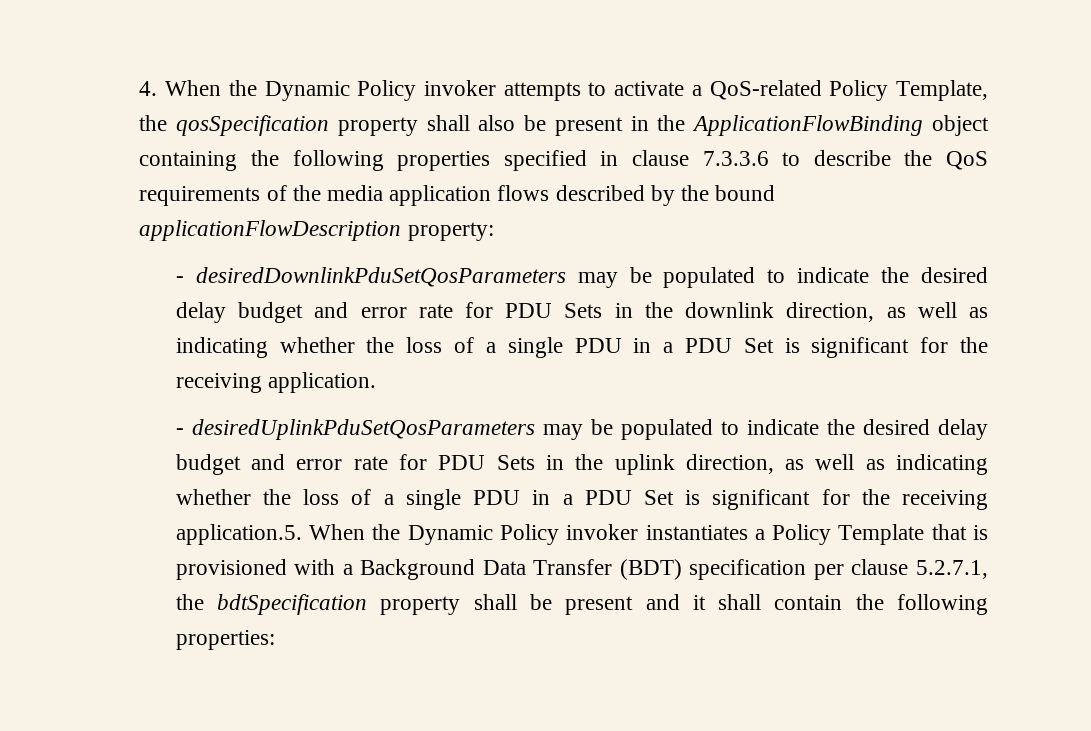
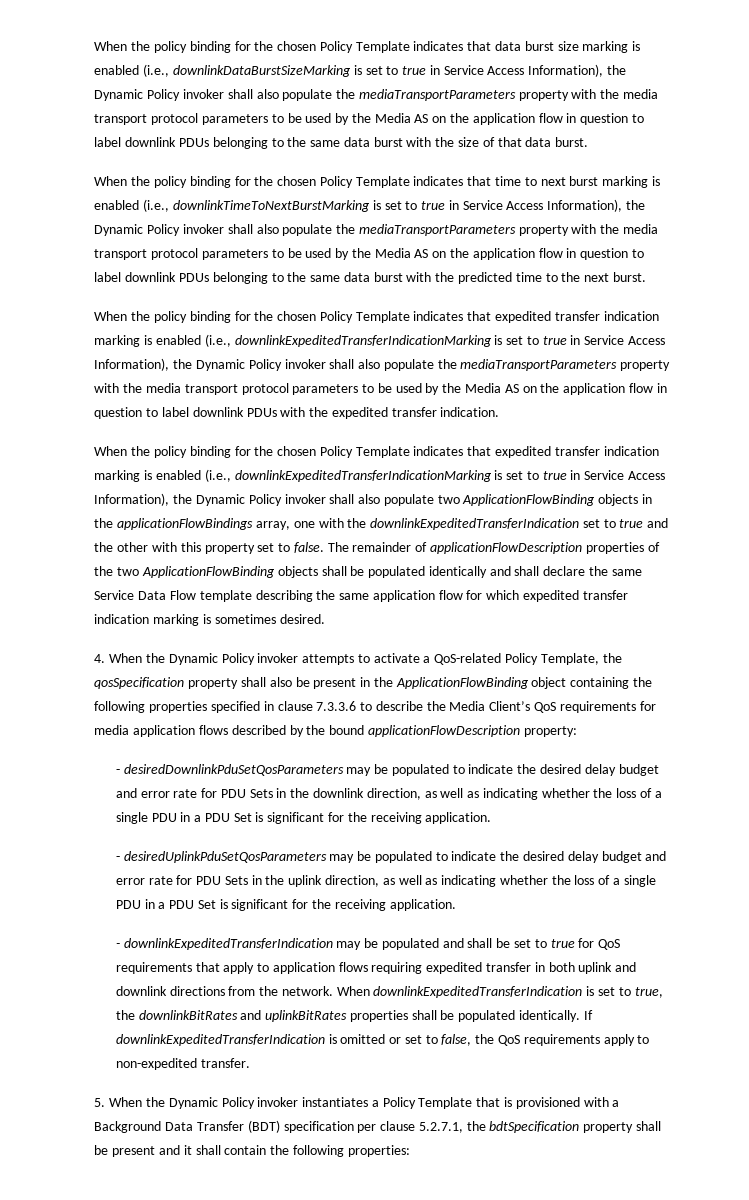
+ When the policy binding for the chosen Policy Template indicates that data burst size marking is enabled (i.e., downlinkDataBurstSizeMarking is set to true in Service Access Information), the Dynamic Policy invoker shall also populate the mediaTransportParameters property with the media transport protocol parameters to be used by the Media AS on the application flow in question to label downlink PDUs belonging to the same data burst with the size of that data burst.
+ When the policy binding for the chosen Policy Template indicates that time to next burst marking is enabled (i.e., downlinkTimeToNextBurstMarking is set to true in Service Access Information), the Dynamic Policy invoker shall also populate the mediaTransportParameters property with the media transport protocol parameters to be used by the Media AS on the application flow in question to label downlink PDUs belonging to the same data burst with the predicted time to the next burst.
+ When the policy binding for the chosen Policy Template indicates that expedited transfer indication marking is enabled (i.e., downlinkExpeditedTransferIndicationMarking is set to true in Service Access Information), the Dynamic Policy invoker shall also populate the mediaTransportParameters property with the media transport protocol parameters to be used by the Media AS on the application flow in question to label downlink PDUs with the expedited transfer indication.
+ When the policy binding for the chosen Policy Template indicates that expedited transfer indication marking is enabled (i.e., downlinkExpeditedTransferIndicationMarking is set to true in Service Access Information), the Dynamic Policy invoker shall also populate two ApplicationFlowBinding objects in the applicationFlowBindings array, one with the downlinkExpeditedTransferIndication set to true and the other with this property set to false. The remainder of applicationFlowDescription properties of the two ApplicationFlowBinding objects shall be populated identically and shall declare the same Service Data Flow template describing the same application flow for which expedited transfer indication marking is sometimes desired.
- 4. When the Dynamic Policy invoker attempts to activate a QoS-related Policy Template, the qosSpecification property shall also be present in the ApplicationFlowBinding object containing the following properties specified in clause 7.3.3.6 to describe the QoS requirements of the media application flows described by the bound applicationFlowDescription property:
+ 4. When the Dynamic Policy invoker attempts to activate a QoS-related Policy Template, the qosSpecification property shall also be present in the ApplicationFlowBinding object containing the following properties specified in clause 7.3.3.6 to describe the Media Client’s QoS requirements for media application flows described by the bound applicationFlowDescription property:
- - desiredUplinkPduSetQosParameters may be populated to indicate the desired delay budget and error rate for PDU Sets in the uplink direction, as well as indicating whether the loss of a single PDU in a PDU Set is significant for the receiving application.5. When the Dynamic Policy invoker instantiates a Policy Template that is provisioned with a Background Data Transfer (BDT) specification per clause 5.2.7.1, the bdtSpecification property shall be present and it shall contain the following properties:
+ - desiredUplinkPduSetQosParameters may be populated to indicate the desired delay budget and error rate for PDU Sets in the uplink direction, as well as indicating whether the loss of a single PDU in a PDU Set is significant for the receiving application.
+ - downlinkExpeditedTransferIndication may be populated and shall be set to true for QoS requirements that apply to application flows requiring expedited transfer in both uplink and downlink directions from the network. When downlinkExpeditedTransferIndication is set to true, the downlinkBitRates and uplinkBitRates properties shall be populated identically. If downlinkExpeditedTransferIndication is omitted or set to false, the QoS requirements apply to non-expedited transfer.
+ 5. When the Dynamic Policy invoker instantiates a Policy Template that is provisioned with a Background Data Transfer (BDT) specification per clause 5.2.7.1, the bdtSpecification property shall be present and it shall contain the following properties:

